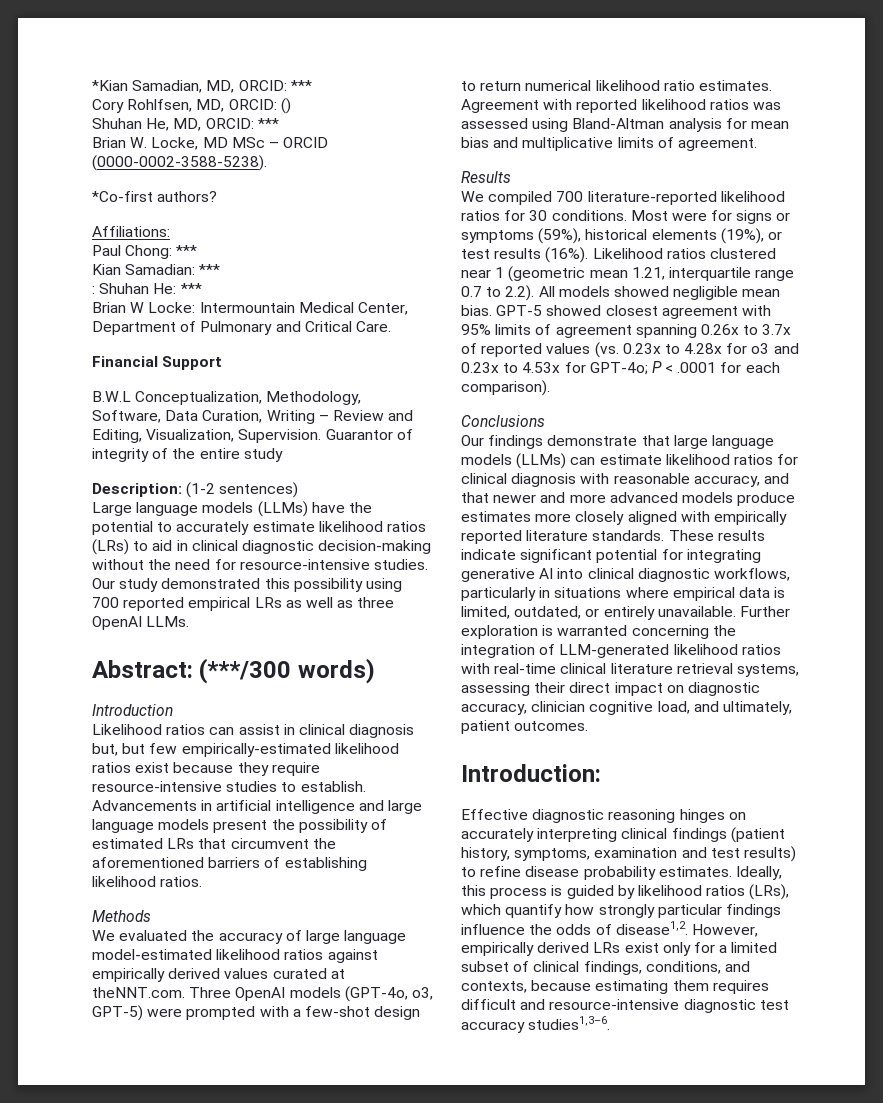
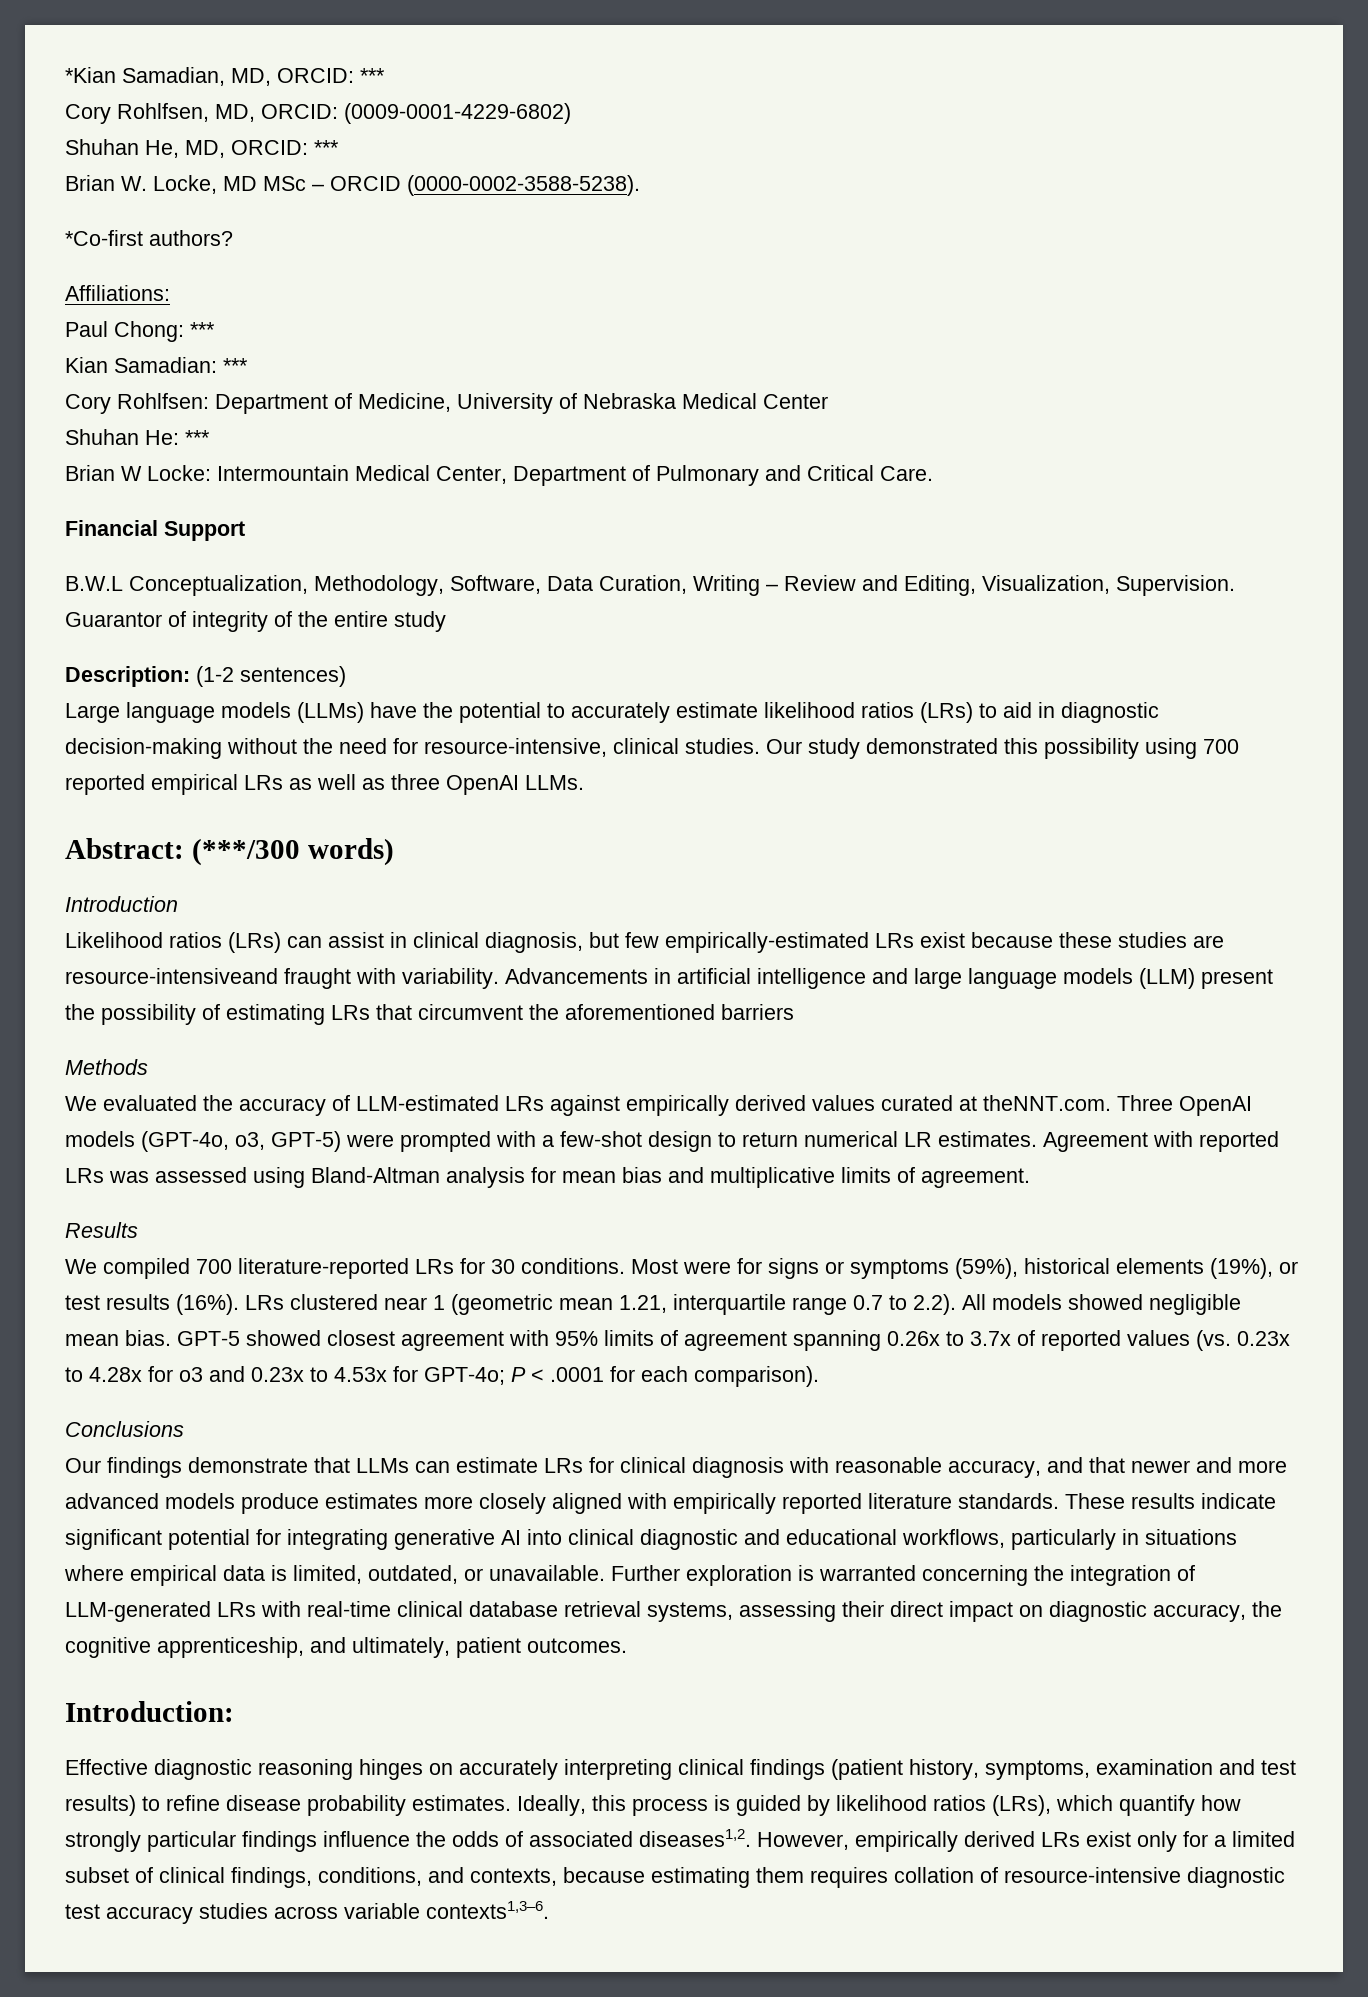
- Cory Rohlfsen, MD, ORCID: ()
+ Cory Rohlfsen, MD, ORCID: (0009-0001-4229-6802)
- : Shuhan He: ***
+ Cory Rohlfsen: Department of Medicine, University of Nebraska Medical Center
+ Shuhan He: ***
- Large language models (LLMs) have the potential to accurately estimate likelihood ratios (LRs) to aid in clinical diagnostic decision-making without the need for resource-intensive studies.
+ Large language models (LLMs) have the potential to accurately estimate likelihood ratios (LRs) to aid in diagnostic decision-making without the need for resource-intensive, clinical studies.
- Likelihood ratios can assist in clinical diagnosis but, but few empirically-estimated likelihood ratios exist because they require resource-intensive studies to establish.
+ Likelihood ratios (LRs) can assist in clinical diagnosis, but few empirically-estimated LRs exist because these studies are resource-intensiveand fraught with variability.
- Advancements in artificial intelligence and large language models present the possibility of estimated LRs that circumvent the aforementioned barriers of establishing likelihood ratios.
+ Advancements in artificial intelligence and large language models (LLM) present the possibility of estimating LRs that circumvent the aforementioned barriers
- We evaluated the accuracy of large language model-estimated likelihood ratios against empirically derived values curated at theNNT.com. Three OpenAI models (GPT-4o, o3, GPT-5) were prompted with a few-shot design to return numerical likelihood ratio estimates.
+ We evaluated the accuracy of LLM-estimated LRs against empirically derived values curated at theNNT.com. Three OpenAI models (GPT-4o, o3, GPT-5) were prompted with a few-shot design to return numerical LR estimates.
- Agreement with reported likelihood ratios was assessed using Bland-Altman analysis for mean bias and multiplicative limits of agreement.
+ Agreement with reported LRs was assessed using Bland-Altman analysis for mean bias and multiplicative limits of agreement.
- We compiled 700 literature-reported likelihood ratios for 30 conditions.
+ We compiled 700 literature-reported LRs for 30 conditions.
- Likelihood ratios clustered near 1 (geometric mean 1.21, interquartile range 0.7 to 2.2). All models showed negligible mean bias.
+ LRs clustered near 1 (geometric mean 1.21, interquartile range 0.7 to 2.2). All models showed negligible mean bias.
- Our findings demonstrate that large language models (LLMs) can estimate likelihood ratios for clinical diagnosis with reasonable accuracy, and that newer and more advanced models produce estimates more closely aligned with empirically reported literature standards.
+ Our findings demonstrate that LLMs can estimate LRs for clinical diagnosis with reasonable accuracy, and that newer and more advanced models produce estimates more closely aligned with empirically reported literature standards.
- These results indicate significant potential for integrating generative AI into clinical diagnostic workflows, particularly in situations where empirical data is limited, outdated, or entirely unavailable.
+ These results indicate significant potential for integrating generative AI into clinical diagnostic and educational workflows, particularly in situations where empirical data is limited, outdated, or unavailable.
- Further exploration is warranted concerning the integration of LLM-generated likelihood ratios with real-time clinical literature retrieval systems, assessing their direct impact on diagnostic accuracy, clinician cognitive load, and ultimately, patient outcomes.
+ Further exploration is warranted concerning the integration of LLM-generated LRs with real-time clinical database retrieval systems, assessing their direct impact on diagnostic accuracy, the cognitive apprenticeship, and ultimately, patient outcomes.
- Ideally, this process is guided by likelihood ratios (LRs), which quantify how strongly particular findings influence the odds of disease1,2.
+ Ideally, this process is guided by likelihood ratios (LRs), which quantify how strongly particular findings influence the odds of associated diseases1,2.
- However, empirically derived LRs exist only for a limited subset of clinical findings, conditions, and contexts, because estimating them requires difficult and resource-intensive diagnostic test accuracy studies1,3–6.
+ However, empirically derived LRs exist only for a limited subset of clinical findings, conditions, and contexts, because estimating them requires collation of resource-intensive diagnostic test accuracy studies across variable contexts1,3–6.

